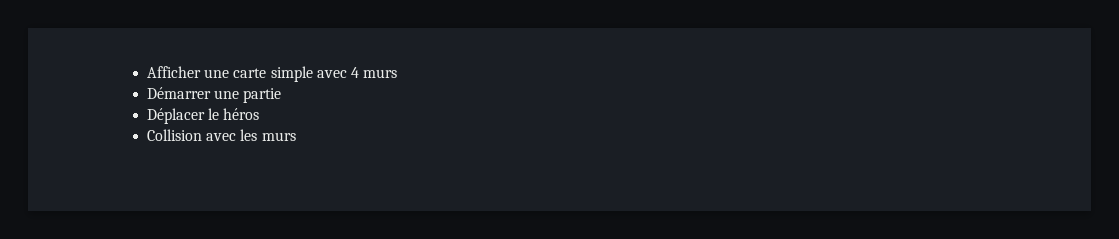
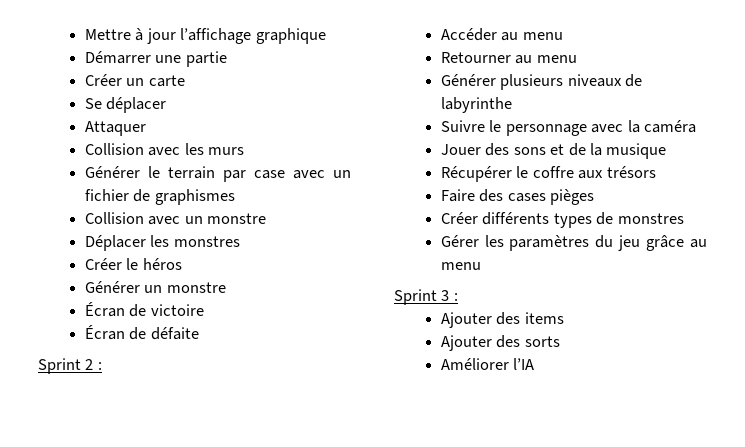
- Afficher une carte simple avec 4 murs
+ Mettre à jour l’affichage graphique
  Démarrer une partie
- Déplacer le héros
+ Créer un carte
+ Se déplacer
+ Attaquer
  Collision avec les murs
+ Générer le terrain par case avec un fichier de graphismes
+ Collision avec un monstre
+ Déplacer les monstres
+ Créer le héros
+ Générer un monstre
+ Écran de victoire
+ Écran de défaite
+ Sprint 2 :
+ Accéder au menu
+ Retourner au menu
+ Générer plusieurs niveaux de labyrinthe
+ Suivre le personnage avec la caméra
+ Jouer des sons et de la musique
+ Récupérer le coffre aux trésors
+ Faire des cases pièges
+ Créer différents types de monstres
+ Gérer les paramètres du jeu grâce au menu
+ Sprint 3 :
+ Ajouter des items
+ Ajouter des sorts
+ Améliorer l’IA

